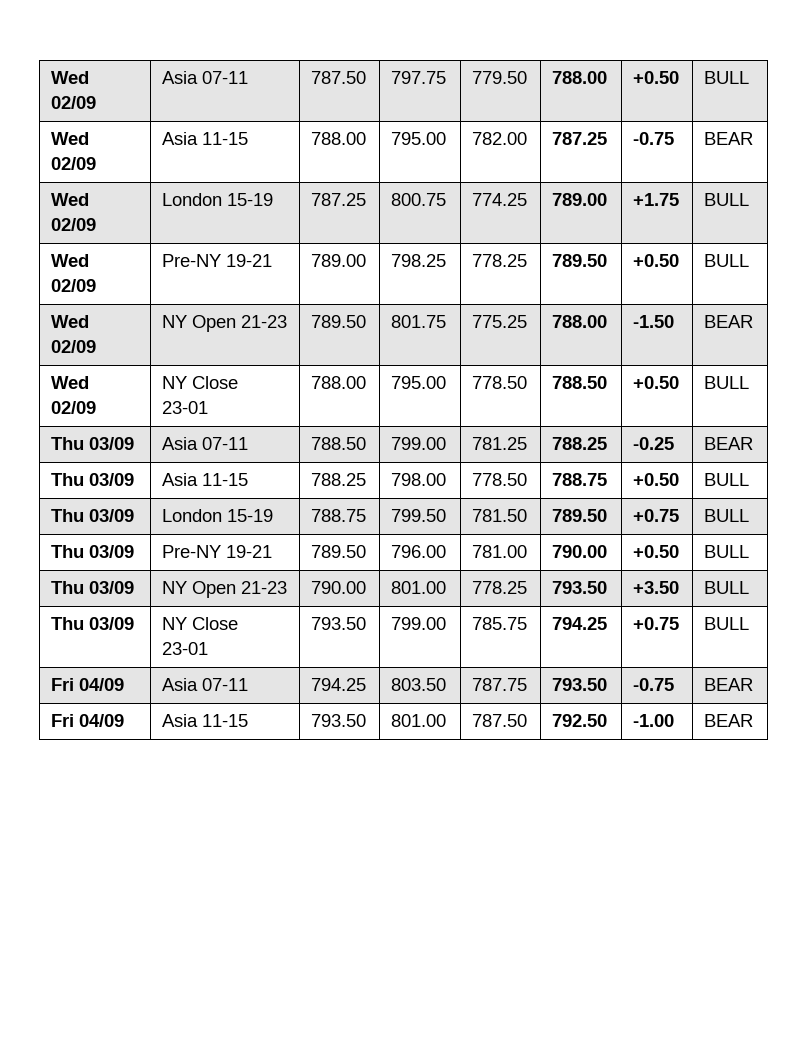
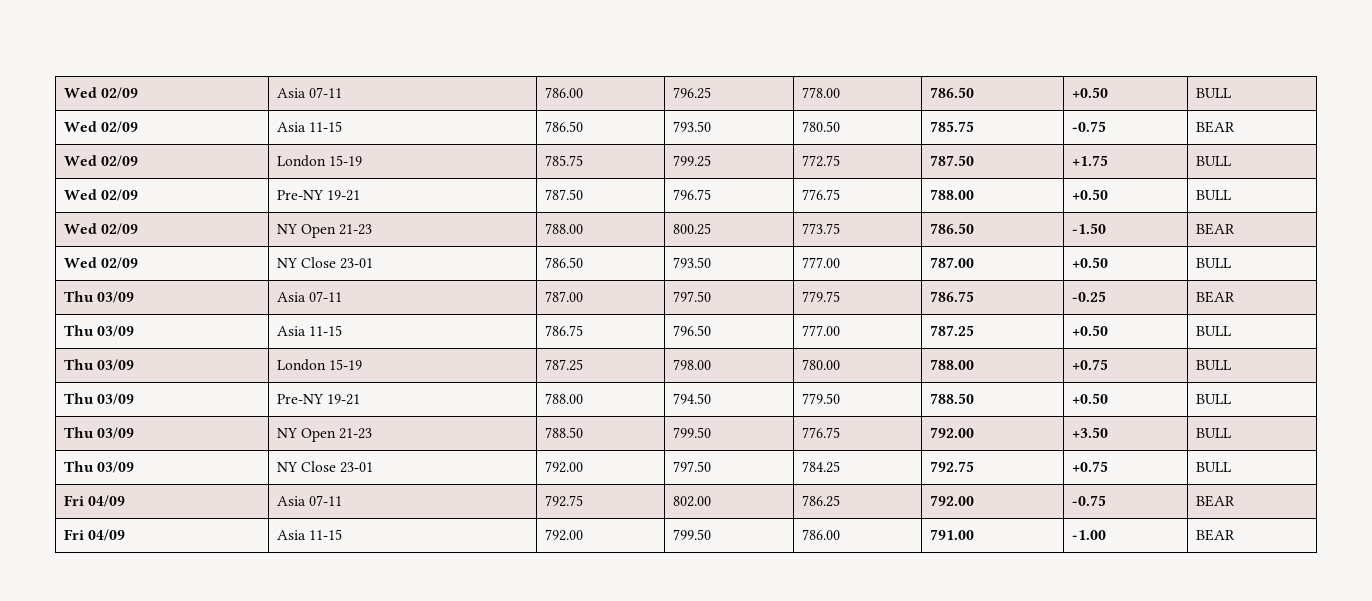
- Wed 02/09 | Asia 07-11 | 787.50 | 797.75 | 779.50 | 788.00 | +0.50 | BULL
+ Wed 02/09 | Asia 07-11 | 786.00 | 796.25 | 778.00 | 786.50 | +0.50 | BULL
- Wed 02/09 | Asia 11-15 | 788.00 | 795.00 | 782.00 | 787.25 | -0.75 | BEAR
+ Wed 02/09 | Asia 11-15 | 786.50 | 793.50 | 780.50 | 785.75 | -0.75 | BEAR
- Wed 02/09 | London 15-19 | 787.25 | 800.75 | 774.25 | 789.00 | +1.75 | BULL
+ Wed 02/09 | London 15-19 | 785.75 | 799.25 | 772.75 | 787.50 | +1.75 | BULL
- Wed 02/09 | Pre-NY 19-21 | 789.00 | 798.25 | 778.25 | 789.50 | +0.50 | BULL
+ Wed 02/09 | Pre-NY 19-21 | 787.50 | 796.75 | 776.75 | 788.00 | +0.50 | BULL
- Wed 02/09 | NY Open 21-23 | 789.50 | 801.75 | 775.25 | 788.00 | -1.50 | BEAR
+ Wed 02/09 | NY Open 21-23 | 788.00 | 800.25 | 773.75 | 786.50 | -1.50 | BEAR
- Wed 02/09 | NY Close 23-01 | 788.00 | 795.00 | 778.50 | 788.50 | +0.50 | BULL
+ Wed 02/09 | NY Close 23-01 | 786.50 | 793.50 | 777.00 | 787.00 | +0.50 | BULL
- Thu 03/09 | Asia 07-11 | 788.50 | 799.00 | 781.25 | 788.25 | -0.25 | BEAR
+ Thu 03/09 | Asia 07-11 | 787.00 | 797.50 | 779.75 | 786.75 | -0.25 | BEAR
- Thu 03/09 | Asia 11-15 | 788.25 | 798.00 | 778.50 | 788.75 | +0.50 | BULL
+ Thu 03/09 | Asia 11-15 | 786.75 | 796.50 | 777.00 | 787.25 | +0.50 | BULL
- Thu 03/09 | London 15-19 | 788.75 | 799.50 | 781.50 | 789.50 | +0.75 | BULL
+ Thu 03/09 | London 15-19 | 787.25 | 798.00 | 780.00 | 788.00 | +0.75 | BULL
- Thu 03/09 | Pre-NY 19-21 | 789.50 | 796.00 | 781.00 | 790.00 | +0.50 | BULL
+ Thu 03/09 | Pre-NY 19-21 | 788.00 | 794.50 | 779.50 | 788.50 | +0.50 | BULL
- Thu 03/09 | NY Open 21-23 | 790.00 | 801.00 | 778.25 | 793.50 | +3.50 | BULL
+ Thu 03/09 | NY Open 21-23 | 788.50 | 799.50 | 776.75 | 792.00 | +3.50 | BULL
- Thu 03/09 | NY Close 23-01 | 793.50 | 799.00 | 785.75 | 794.25 | +0.75 | BULL
+ Thu 03/09 | NY Close 23-01 | 792.00 | 797.50 | 784.25 | 792.75 | +0.75 | BULL
- Fri 04/09 | Asia 07-11 | 794.25 | 803.50 | 787.75 | 793.50 | -0.75 | BEAR
+ Fri 04/09 | Asia 07-11 | 792.75 | 802.00 | 786.25 | 792.00 | -0.75 | BEAR
- Fri 04/09 | Asia 11-15 | 793.50 | 801.00 | 787.50 | 792.50 | -1.00 | BEAR
+ Fri 04/09 | Asia 11-15 | 792.00 | 799.50 | 786.00 | 791.00 | -1.00 | BEAR

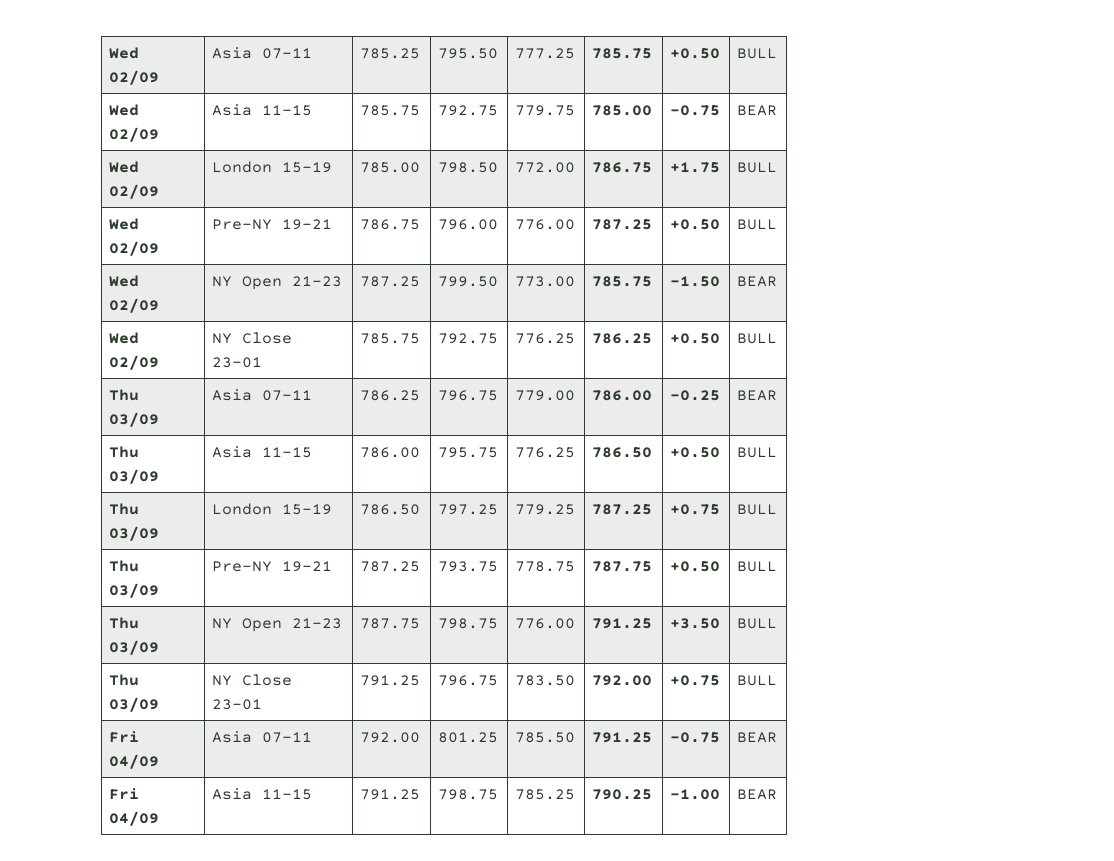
- Wed 02/09 | Asia 07-11 | 786.00 | 796.25 | 778.00 | 786.50 | +0.50 | BULL
+ Wed 02/09 | Asia 07-11 | 785.25 | 795.50 | 777.25 | 785.75 | +0.50 | BULL
- Wed 02/09 | Asia 11-15 | 786.50 | 793.50 | 780.50 | 785.75 | -0.75 | BEAR
+ Wed 02/09 | Asia 11-15 | 785.75 | 792.75 | 779.75 | 785.00 | -0.75 | BEAR
- Wed 02/09 | London 15-19 | 785.75 | 799.25 | 772.75 | 787.50 | +1.75 | BULL
+ Wed 02/09 | London 15-19 | 785.00 | 798.50 | 772.00 | 786.75 | +1.75 | BULL
- Wed 02/09 | Pre-NY 19-21 | 787.50 | 796.75 | 776.75 | 788.00 | +0.50 | BULL
+ Wed 02/09 | Pre-NY 19-21 | 786.75 | 796.00 | 776.00 | 787.25 | +0.50 | BULL
- Wed 02/09 | NY Open 21-23 | 788.00 | 800.25 | 773.75 | 786.50 | -1.50 | BEAR
+ Wed 02/09 | NY Open 21-23 | 787.25 | 799.50 | 773.00 | 785.75 | -1.50 | BEAR
- Wed 02/09 | NY Close 23-01 | 786.50 | 793.50 | 777.00 | 787.00 | +0.50 | BULL
+ Wed 02/09 | NY Close 23-01 | 785.75 | 792.75 | 776.25 | 786.25 | +0.50 | BULL
- Thu 03/09 | Asia 07-11 | 787.00 | 797.50 | 779.75 | 786.75 | -0.25 | BEAR
+ Thu 03/09 | Asia 07-11 | 786.25 | 796.75 | 779.00 | 786.00 | -0.25 | BEAR
- Thu 03/09 | Asia 11-15 | 786.75 | 796.50 | 777.00 | 787.25 | +0.50 | BULL
+ Thu 03/09 | Asia 11-15 | 786.00 | 795.75 | 776.25 | 786.50 | +0.50 | BULL
- Thu 03/09 | London 15-19 | 787.25 | 798.00 | 780.00 | 788.00 | +0.75 | BULL
+ Thu 03/09 | London 15-19 | 786.50 | 797.25 | 779.25 | 787.25 | +0.75 | BULL
- Thu 03/09 | Pre-NY 19-21 | 788.00 | 794.50 | 779.50 | 788.50 | +0.50 | BULL
+ Thu 03/09 | Pre-NY 19-21 | 787.25 | 793.75 | 778.75 | 787.75 | +0.50 | BULL
- Thu 03/09 | NY Open 21-23 | 788.50 | 799.50 | 776.75 | 792.00 | +3.50 | BULL
+ Thu 03/09 | NY Open 21-23 | 787.75 | 798.75 | 776.00 | 791.25 | +3.50 | BULL
- Thu 03/09 | NY Close 23-01 | 792.00 | 797.50 | 784.25 | 792.75 | +0.75 | BULL
+ Thu 03/09 | NY Close 23-01 | 791.25 | 796.75 | 783.50 | 792.00 | +0.75 | BULL
- Fri 04/09 | Asia 07-11 | 792.75 | 802.00 | 786.25 | 792.00 | -0.75 | BEAR
+ Fri 04/09 | Asia 07-11 | 792.00 | 801.25 | 785.50 | 791.25 | -0.75 | BEAR
- Fri 04/09 | Asia 11-15 | 792.00 | 799.50 | 786.00 | 791.00 | -1.00 | BEAR
+ Fri 04/09 | Asia 11-15 | 791.25 | 798.75 | 785.25 | 790.25 | -1.00 | BEAR

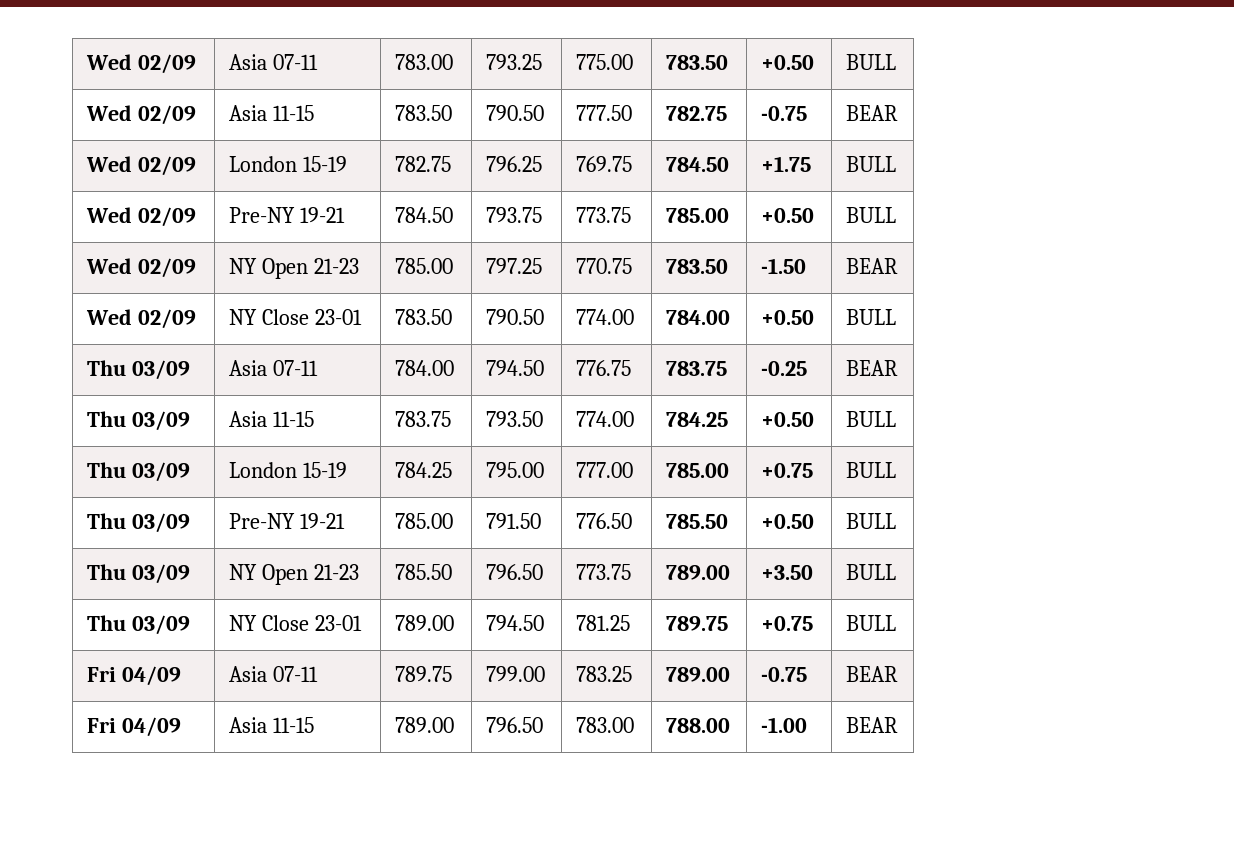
- Wed 02/09 | Asia 07-11 | 785.25 | 795.50 | 777.25 | 785.75 | +0.50 | BULL
+ Wed 02/09 | Asia 07-11 | 783.00 | 793.25 | 775.00 | 783.50 | +0.50 | BULL
- Wed 02/09 | Asia 11-15 | 785.75 | 792.75 | 779.75 | 785.00 | -0.75 | BEAR
+ Wed 02/09 | Asia 11-15 | 783.50 | 790.50 | 777.50 | 782.75 | -0.75 | BEAR
- Wed 02/09 | London 15-19 | 785.00 | 798.50 | 772.00 | 786.75 | +1.75 | BULL
+ Wed 02/09 | London 15-19 | 782.75 | 796.25 | 769.75 | 784.50 | +1.75 | BULL
- Wed 02/09 | Pre-NY 19-21 | 786.75 | 796.00 | 776.00 | 787.25 | +0.50 | BULL
+ Wed 02/09 | Pre-NY 19-21 | 784.50 | 793.75 | 773.75 | 785.00 | +0.50 | BULL
- Wed 02/09 | NY Open 21-23 | 787.25 | 799.50 | 773.00 | 785.75 | -1.50 | BEAR
+ Wed 02/09 | NY Open 21-23 | 785.00 | 797.25 | 770.75 | 783.50 | -1.50 | BEAR
- Wed 02/09 | NY Close 23-01 | 785.75 | 792.75 | 776.25 | 786.25 | +0.50 | BULL
+ Wed 02/09 | NY Close 23-01 | 783.50 | 790.50 | 774.00 | 784.00 | +0.50 | BULL
- Thu 03/09 | Asia 07-11 | 786.25 | 796.75 | 779.00 | 786.00 | -0.25 | BEAR
+ Thu 03/09 | Asia 07-11 | 784.00 | 794.50 | 776.75 | 783.75 | -0.25 | BEAR
- Thu 03/09 | Asia 11-15 | 786.00 | 795.75 | 776.25 | 786.50 | +0.50 | BULL
+ Thu 03/09 | Asia 11-15 | 783.75 | 793.50 | 774.00 | 784.25 | +0.50 | BULL
- Thu 03/09 | London 15-19 | 786.50 | 797.25 | 779.25 | 787.25 | +0.75 | BULL
+ Thu 03/09 | London 15-19 | 784.25 | 795.00 | 777.00 | 785.00 | +0.75 | BULL
- Thu 03/09 | Pre-NY 19-21 | 787.25 | 793.75 | 778.75 | 787.75 | +0.50 | BULL
+ Thu 03/09 | Pre-NY 19-21 | 785.00 | 791.50 | 776.50 | 785.50 | +0.50 | BULL
- Thu 03/09 | NY Open 21-23 | 787.75 | 798.75 | 776.00 | 791.25 | +3.50 | BULL
+ Thu 03/09 | NY Open 21-23 | 785.50 | 796.50 | 773.75 | 789.00 | +3.50 | BULL
- Thu 03/09 | NY Close 23-01 | 791.25 | 796.75 | 783.50 | 792.00 | +0.75 | BULL
+ Thu 03/09 | NY Close 23-01 | 789.00 | 794.50 | 781.25 | 789.75 | +0.75 | BULL
- Fri 04/09 | Asia 07-11 | 792.00 | 801.25 | 785.50 | 791.25 | -0.75 | BEAR
+ Fri 04/09 | Asia 07-11 | 789.75 | 799.00 | 783.25 | 789.00 | -0.75 | BEAR
- Fri 04/09 | Asia 11-15 | 791.25 | 798.75 | 785.25 | 790.25 | -1.00 | BEAR
+ Fri 04/09 | Asia 11-15 | 789.00 | 796.50 | 783.00 | 788.00 | -1.00 | BEAR

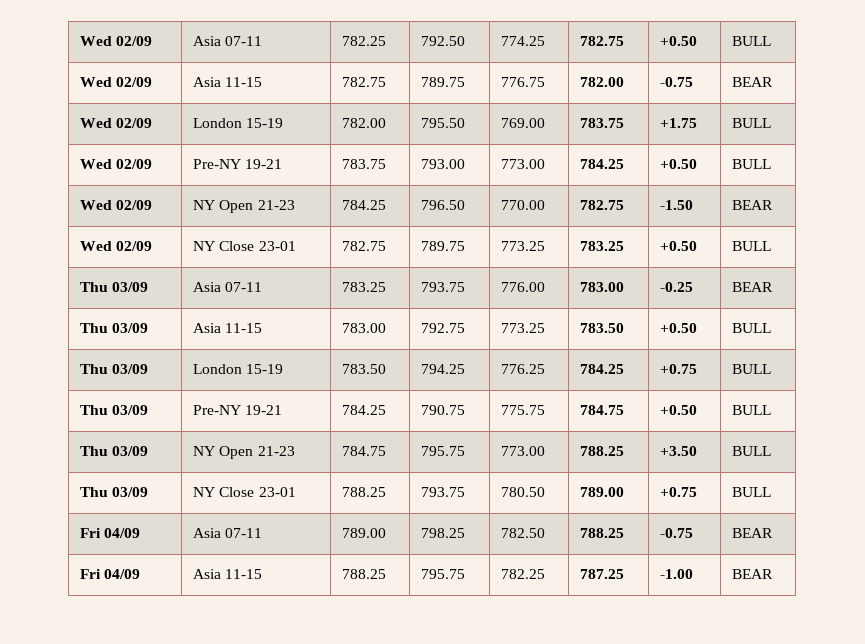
- Wed 02/09 | Asia 07-11 | 783.00 | 793.25 | 775.00 | 783.50 | +0.50 | BULL
+ Wed 02/09 | Asia 07-11 | 782.25 | 792.50 | 774.25 | 782.75 | +0.50 | BULL
- Wed 02/09 | Asia 11-15 | 783.50 | 790.50 | 777.50 | 782.75 | -0.75 | BEAR
+ Wed 02/09 | Asia 11-15 | 782.75 | 789.75 | 776.75 | 782.00 | -0.75 | BEAR
- Wed 02/09 | London 15-19 | 782.75 | 796.25 | 769.75 | 784.50 | +1.75 | BULL
+ Wed 02/09 | London 15-19 | 782.00 | 795.50 | 769.00 | 783.75 | +1.75 | BULL
- Wed 02/09 | Pre-NY 19-21 | 784.50 | 793.75 | 773.75 | 785.00 | +0.50 | BULL
+ Wed 02/09 | Pre-NY 19-21 | 783.75 | 793.00 | 773.00 | 784.25 | +0.50 | BULL
- Wed 02/09 | NY Open 21-23 | 785.00 | 797.25 | 770.75 | 783.50 | -1.50 | BEAR
+ Wed 02/09 | NY Open 21-23 | 784.25 | 796.50 | 770.00 | 782.75 | -1.50 | BEAR
- Wed 02/09 | NY Close 23-01 | 783.50 | 790.50 | 774.00 | 784.00 | +0.50 | BULL
+ Wed 02/09 | NY Close 23-01 | 782.75 | 789.75 | 773.25 | 783.25 | +0.50 | BULL
- Thu 03/09 | Asia 07-11 | 784.00 | 794.50 | 776.75 | 783.75 | -0.25 | BEAR
+ Thu 03/09 | Asia 07-11 | 783.25 | 793.75 | 776.00 | 783.00 | -0.25 | BEAR
- Thu 03/09 | Asia 11-15 | 783.75 | 793.50 | 774.00 | 784.25 | +0.50 | BULL
+ Thu 03/09 | Asia 11-15 | 783.00 | 792.75 | 773.25 | 783.50 | +0.50 | BULL
- Thu 03/09 | London 15-19 | 784.25 | 795.00 | 777.00 | 785.00 | +0.75 | BULL
+ Thu 03/09 | London 15-19 | 783.50 | 794.25 | 776.25 | 784.25 | +0.75 | BULL
- Thu 03/09 | Pre-NY 19-21 | 785.00 | 791.50 | 776.50 | 785.50 | +0.50 | BULL
+ Thu 03/09 | Pre-NY 19-21 | 784.25 | 790.75 | 775.75 | 784.75 | +0.50 | BULL
- Thu 03/09 | NY Open 21-23 | 785.50 | 796.50 | 773.75 | 789.00 | +3.50 | BULL
+ Thu 03/09 | NY Open 21-23 | 784.75 | 795.75 | 773.00 | 788.25 | +3.50 | BULL
- Thu 03/09 | NY Close 23-01 | 789.00 | 794.50 | 781.25 | 789.75 | +0.75 | BULL
+ Thu 03/09 | NY Close 23-01 | 788.25 | 793.75 | 780.50 | 789.00 | +0.75 | BULL
- Fri 04/09 | Asia 07-11 | 789.75 | 799.00 | 783.25 | 789.00 | -0.75 | BEAR
+ Fri 04/09 | Asia 07-11 | 789.00 | 798.25 | 782.50 | 788.25 | -0.75 | BEAR
- Fri 04/09 | Asia 11-15 | 789.00 | 796.50 | 783.00 | 788.00 | -1.00 | BEAR
+ Fri 04/09 | Asia 11-15 | 788.25 | 795.75 | 782.25 | 787.25 | -1.00 | BEAR

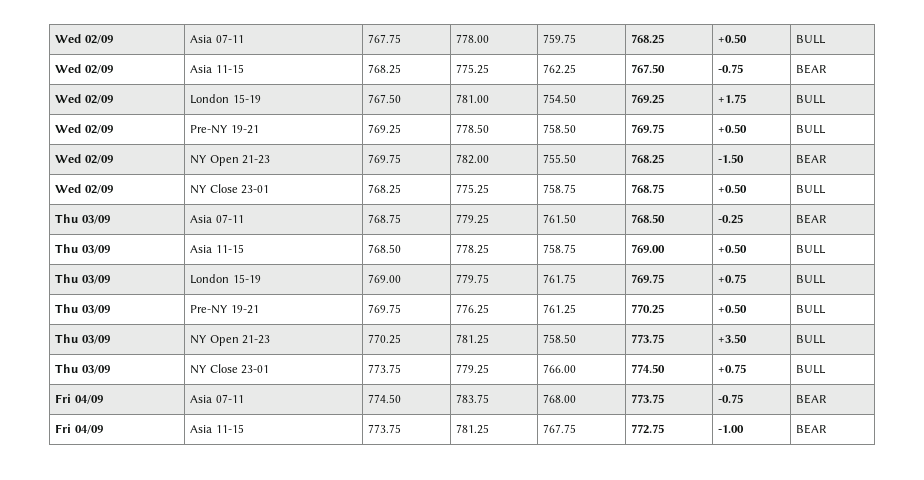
- Wed 02/09 | Asia 07-11 | 782.25 | 792.50 | 774.25 | 782.75 | +0.50 | BULL
+ Wed 02/09 | Asia 07-11 | 767.75 | 778.00 | 759.75 | 768.25 | +0.50 | BULL
- Wed 02/09 | Asia 11-15 | 782.75 | 789.75 | 776.75 | 782.00 | -0.75 | BEAR
+ Wed 02/09 | Asia 11-15 | 768.25 | 775.25 | 762.25 | 767.50 | -0.75 | BEAR
- Wed 02/09 | London 15-19 | 782.00 | 795.50 | 769.00 | 783.75 | +1.75 | BULL
+ Wed 02/09 | London 15-19 | 767.50 | 781.00 | 754.50 | 769.25 | +1.75 | BULL
- Wed 02/09 | Pre-NY 19-21 | 783.75 | 793.00 | 773.00 | 784.25 | +0.50 | BULL
+ Wed 02/09 | Pre-NY 19-21 | 769.25 | 778.50 | 758.50 | 769.75 | +0.50 | BULL
- Wed 02/09 | NY Open 21-23 | 784.25 | 796.50 | 770.00 | 782.75 | -1.50 | BEAR
+ Wed 02/09 | NY Open 21-23 | 769.75 | 782.00 | 755.50 | 768.25 | -1.50 | BEAR
- Wed 02/09 | NY Close 23-01 | 782.75 | 789.75 | 773.25 | 783.25 | +0.50 | BULL
+ Wed 02/09 | NY Close 23-01 | 768.25 | 775.25 | 758.75 | 768.75 | +0.50 | BULL
- Thu 03/09 | Asia 07-11 | 783.25 | 793.75 | 776.00 | 783.00 | -0.25 | BEAR
+ Thu 03/09 | Asia 07-11 | 768.75 | 779.25 | 761.50 | 768.50 | -0.25 | BEAR
- Thu 03/09 | Asia 11-15 | 783.00 | 792.75 | 773.25 | 783.50 | +0.50 | BULL
+ Thu 03/09 | Asia 11-15 | 768.50 | 778.25 | 758.75 | 769.00 | +0.50 | BULL
- Thu 03/09 | London 15-19 | 783.50 | 794.25 | 776.25 | 784.25 | +0.75 | BULL
+ Thu 03/09 | London 15-19 | 769.00 | 779.75 | 761.75 | 769.75 | +0.75 | BULL
- Thu 03/09 | Pre-NY 19-21 | 784.25 | 790.75 | 775.75 | 784.75 | +0.50 | BULL
+ Thu 03/09 | Pre-NY 19-21 | 769.75 | 776.25 | 761.25 | 770.25 | +0.50 | BULL
- Thu 03/09 | NY Open 21-23 | 784.75 | 795.75 | 773.00 | 788.25 | +3.50 | BULL
+ Thu 03/09 | NY Open 21-23 | 770.25 | 781.25 | 758.50 | 773.75 | +3.50 | BULL
- Thu 03/09 | NY Close 23-01 | 788.25 | 793.75 | 780.50 | 789.00 | +0.75 | BULL
+ Thu 03/09 | NY Close 23-01 | 773.75 | 779.25 | 766.00 | 774.50 | +0.75 | BULL
- Fri 04/09 | Asia 07-11 | 789.00 | 798.25 | 782.50 | 788.25 | -0.75 | BEAR
+ Fri 04/09 | Asia 07-11 | 774.50 | 783.75 | 768.00 | 773.75 | -0.75 | BEAR
- Fri 04/09 | Asia 11-15 | 788.25 | 795.75 | 782.25 | 787.25 | -1.00 | BEAR
+ Fri 04/09 | Asia 11-15 | 773.75 | 781.25 | 767.75 | 772.75 | -1.00 | BEAR

